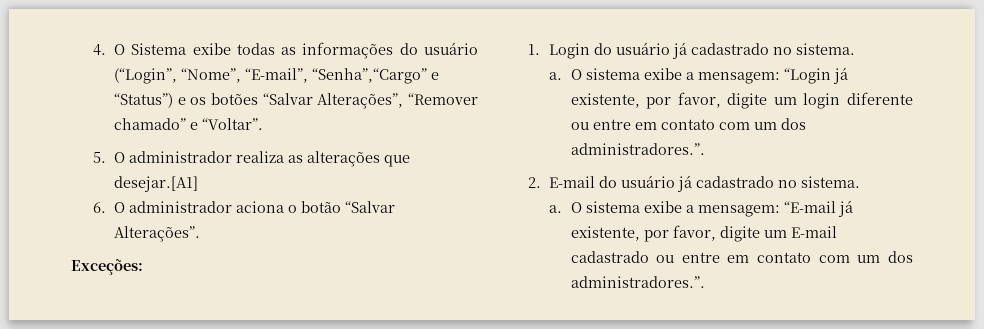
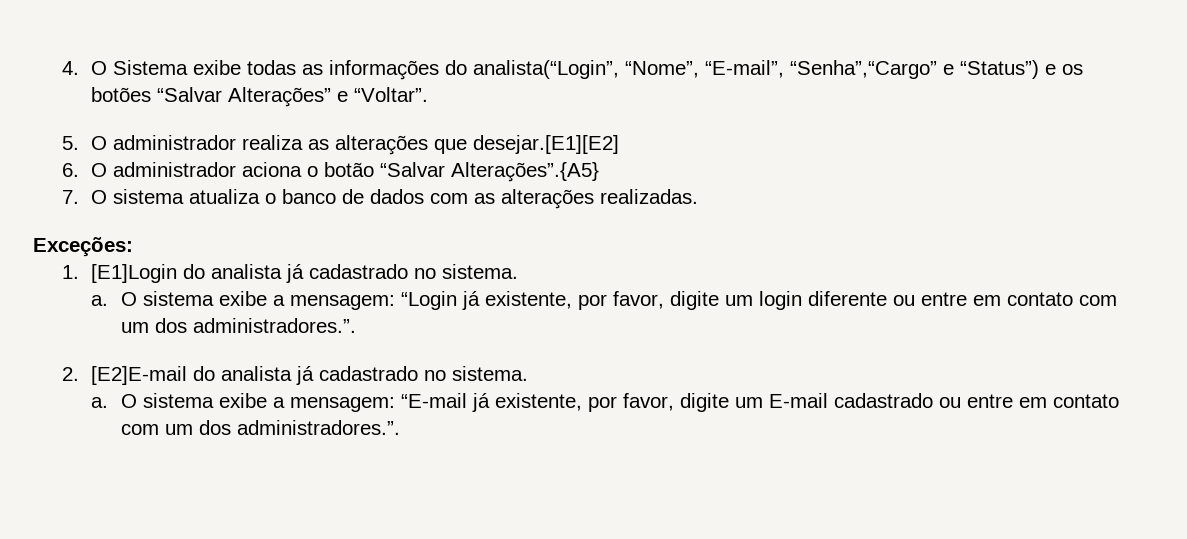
- 4. O Sistema exibe todas as informações do usuário (“Login”, “Nome”, “E-mail”, “Senha”,“Cargo” e “Status”) e os botões “Salvar Alterações”, “Remover chamado” e “Voltar”.
+ 4. O Sistema exibe todas as informações do analista(“Login”, “Nome”, “E-mail”, “Senha”,“Cargo” e “Status”) e os botões “Salvar Alterações” e “Voltar”.
- 5. O administrador realiza as alterações que desejar.[A1]
+ 5. O administrador realiza as alterações que desejar.[E1][E2]
- 6. O administrador aciona o botão “Salvar Alterações”.
+ 6. O administrador aciona o botão “Salvar Alterações”.{A5}
+ 7. O sistema atualiza o banco de dados com as alterações realizadas.
- 1. Login do usuário já cadastrado no sistema.
+ 1. [E1]Login do analista já cadastrado no sistema.
- 2. E-mail do usuário já cadastrado no sistema.
+ 2. [E2]E-mail do analista já cadastrado no sistema.

